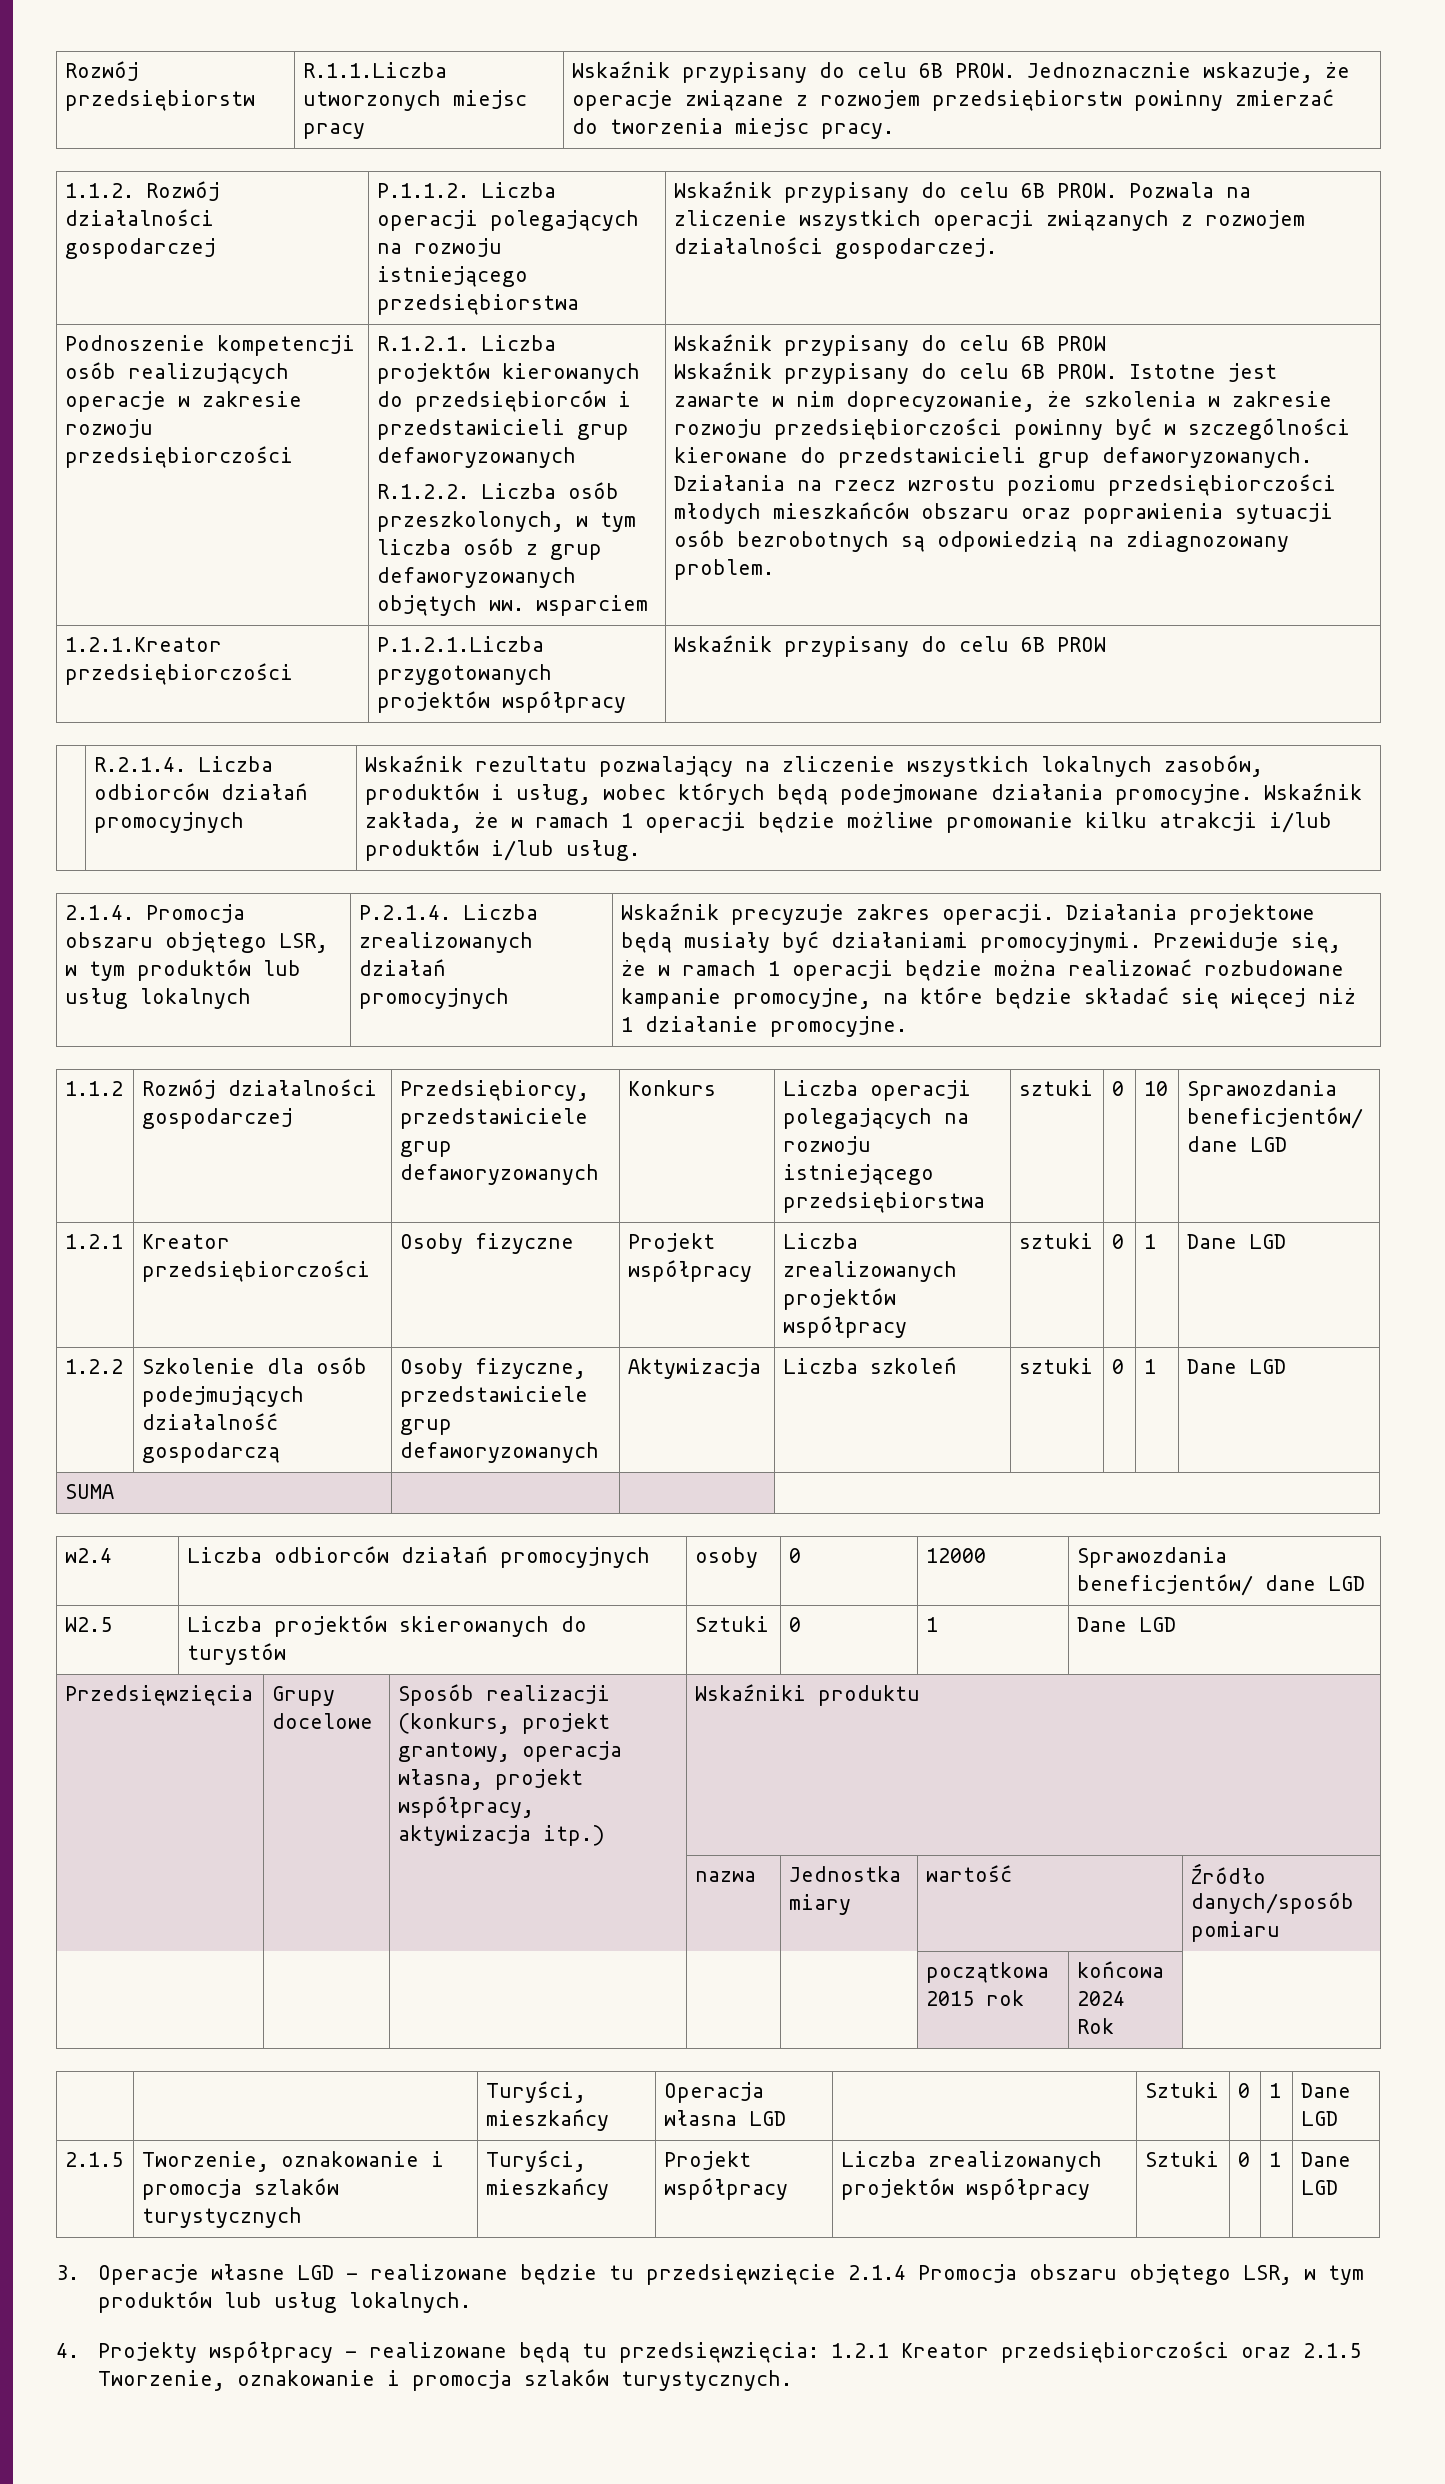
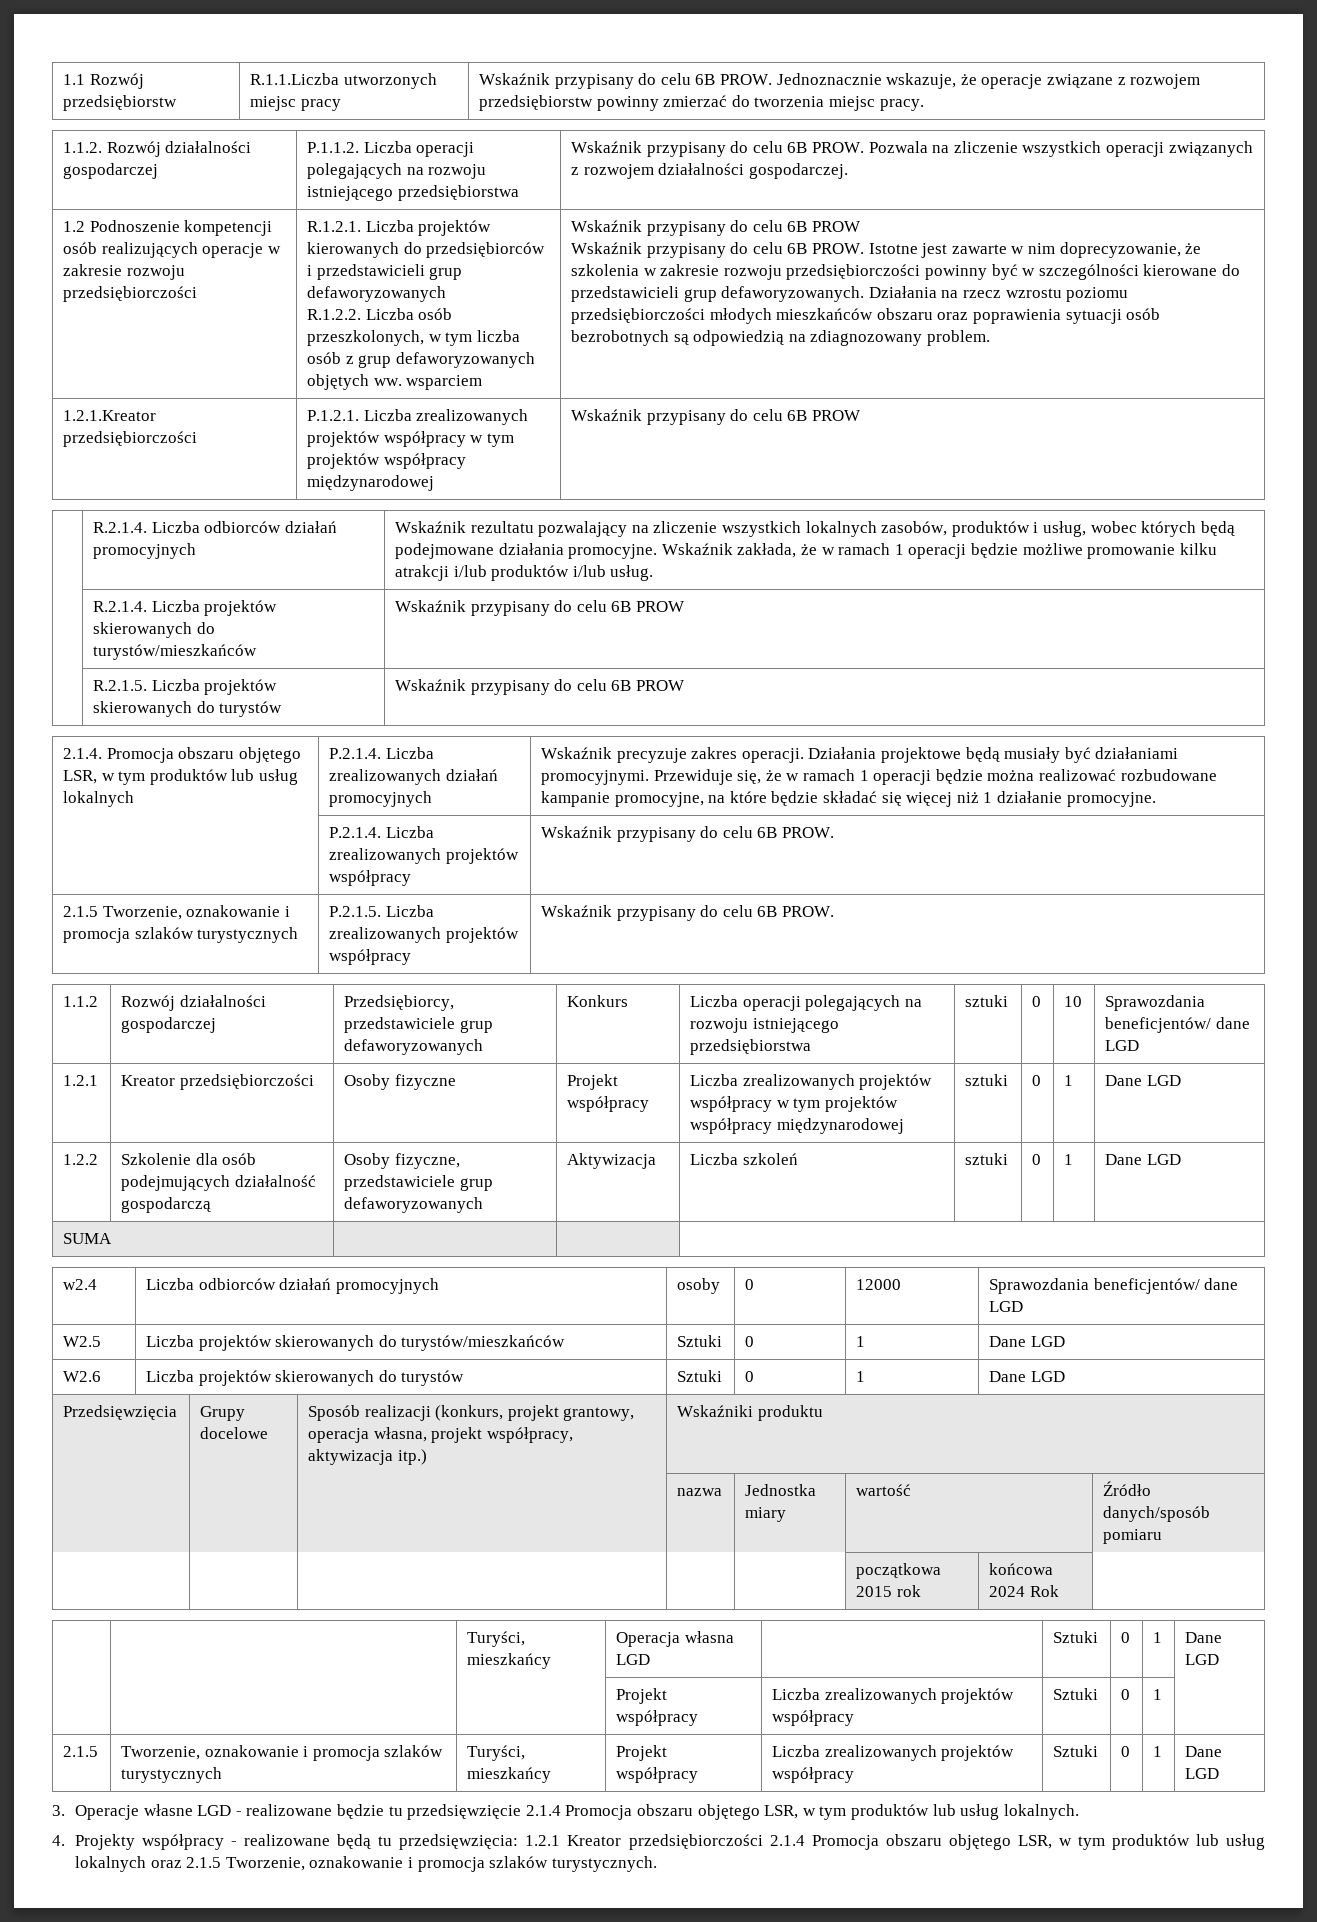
- Rozwój przedsiębiorstw | R.1.1.Liczba utworzonych miejsc pracy | Wskaźnik przypisany do celu 6B PROW. Jednoznacznie wskazuje, że operacje związane z rozwojem przedsiębiorstw powinny zmierzać do tworzenia miejsc pracy.
+ 1.1 Rozwój przedsiębiorstw | R.1.1.Liczba utworzonych miejsc pracy | Wskaźnik przypisany do celu 6B PROW. Jednoznacznie wskazuje, że operacje związane z rozwojem przedsiębiorstw powinny zmierzać do tworzenia miejsc pracy.
- Podnoszenie kompetencji osób realizujących operacje w zakresie rozwoju przedsiębiorczości
+ 1.2 Podnoszenie kompetencji osób realizujących operacje w zakresie rozwoju przedsiębiorczości
- 1.2.1.Kreator przedsiębiorczości | P.1.2.1.Liczba przygotowanych projektów współpracy | Wskaźnik przypisany do celu 6B PROW
+ 1.2.1.Kreator przedsiębiorczości | P.1.2.1. Liczba zrealizowanych projektów współpracy w tym projektów współpracy międzynarodowej | Wskaźnik przypisany do celu 6B PROW
+ | R.2.1.4. Liczba projektów skierowanych do turystów/mieszkańców | Wskaźnik przypisany do celu 6B PROW
+ | R.2.1.5. Liczba projektów skierowanych do turystów | Wskaźnik przypisany do celu 6B PROW
+ | P.2.1.4. Liczba zrealizowanych projektów współpracy | Wskaźnik przypisany do celu 6B PROW.
+ 2.1.5 Tworzenie, oznakowanie i promocja szlaków turystycznych | P.2.1.5. Liczba zrealizowanych projektów współpracy | Wskaźnik przypisany do celu 6B PROW.
- 1.2.1 | Kreator przedsiębiorczości | Osoby fizyczne | Projekt współpracy | Liczba zrealizowanych projektów współpracy | sztuki | 0 | 1 | Dane LGD
+ 1.2.1 | Kreator przedsiębiorczości | Osoby fizyczne | Projekt współpracy | Liczba zrealizowanych projektów współpracy w tym projektów współpracy międzynarodowej | sztuki | 0 | 1 | Dane LGD
- W2.5 | Liczba projektów skierowanych do turystów | Sztuki | 0 | 1 | Dane LGD
+ W2.5 | Liczba projektów skierowanych do turystów/mieszkańców | Sztuki | 0 | 1 | Dane LGD
+ W2.6 | Liczba projektów skierowanych do turystów | Sztuki | 0 | 1 | Dane LGD
+ | | | Projekt współpracy | Liczba zrealizowanych projektów współpracy | Sztuki | 0 | 1 |
- 4. Projekty współpracy - realizowane będą tu przedsięwzięcia: 1.2.1 Kreator przedsiębiorczości oraz 2.1.5 Tworzenie, oznakowanie i promocja szlaków turystycznych.
+ 4. Projekty współpracy - realizowane będą tu przedsięwzięcia: 1.2.1 Kreator przedsiębiorczości 2.1.4 Promocja obszaru objętego LSR, w tym produktów lub usług lokalnych oraz 2.1.5 Tworzenie, oznakowanie i promocja szlaków turystycznych.

